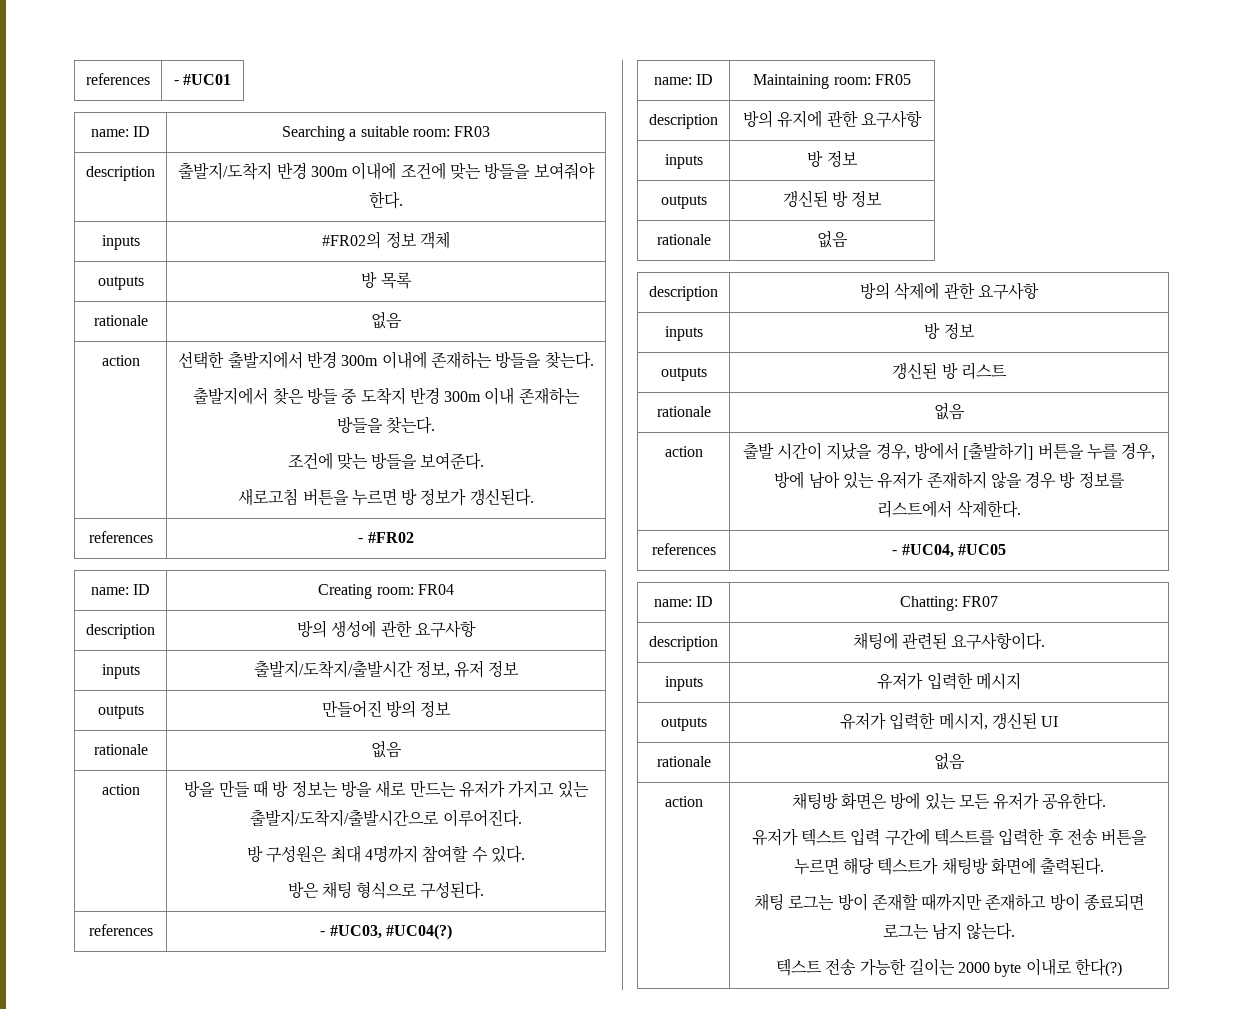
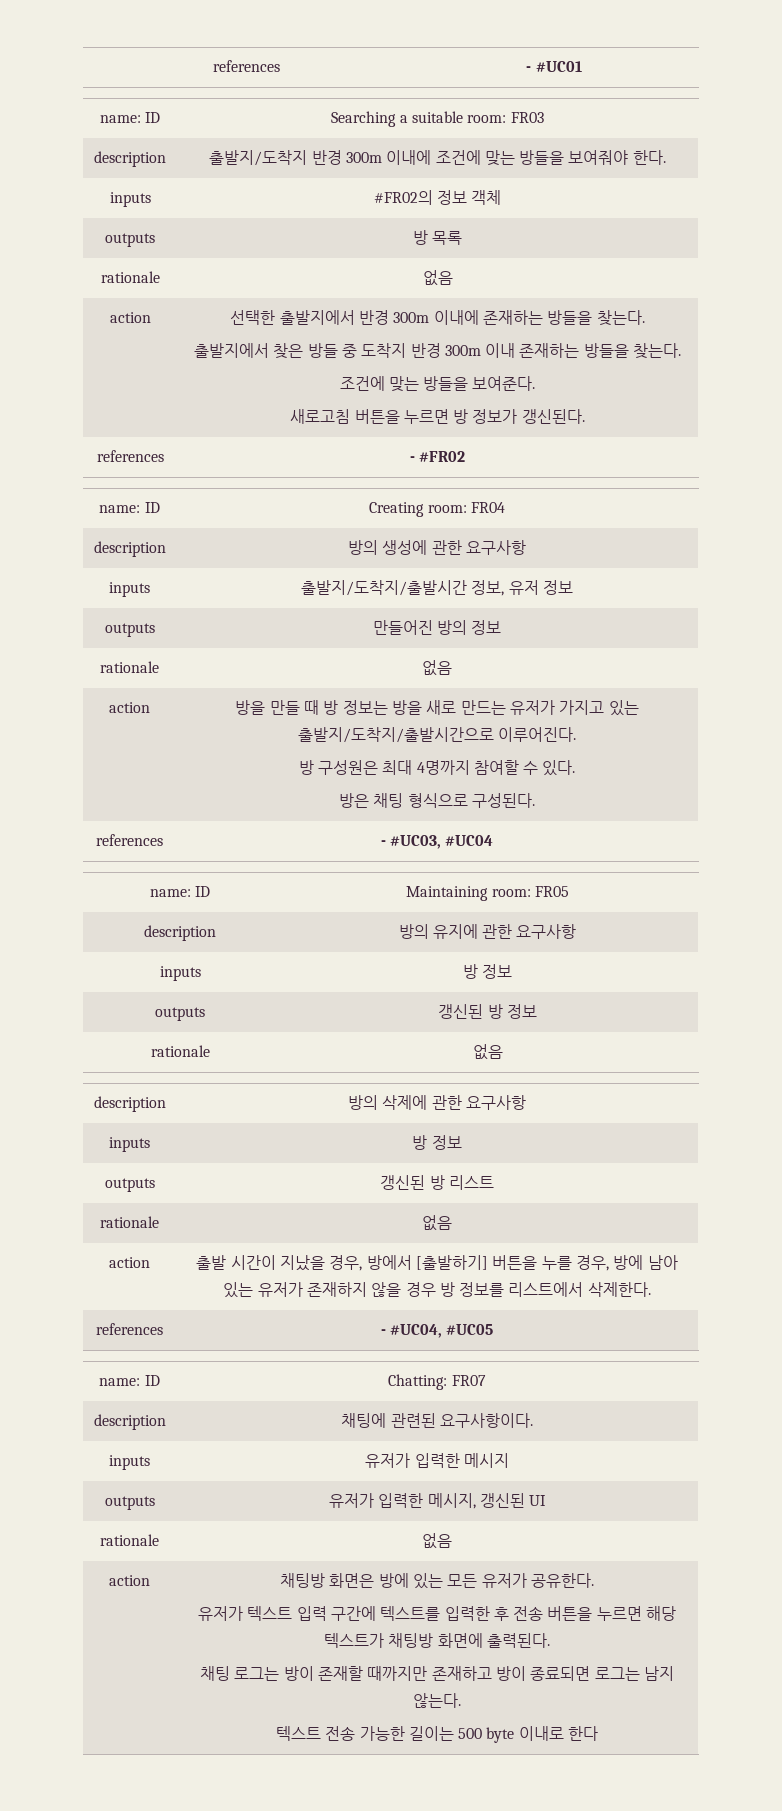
- references | - #UC03, #UC04(?)
+ references | - #UC03, #UC04
- 텍스트 전송 가능한 길이는 2000 byte 이내로 한다(?)
+ 텍스트 전송 가능한 길이는 500 byte 이내로 한다

